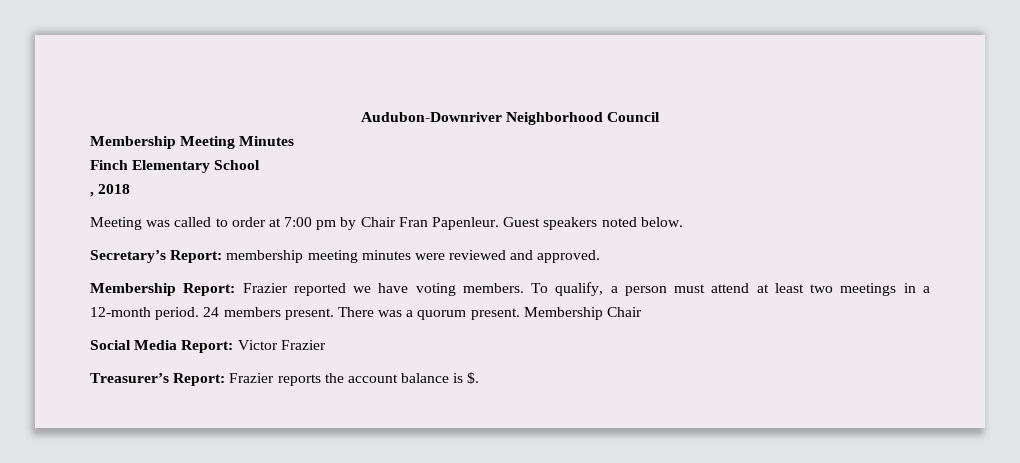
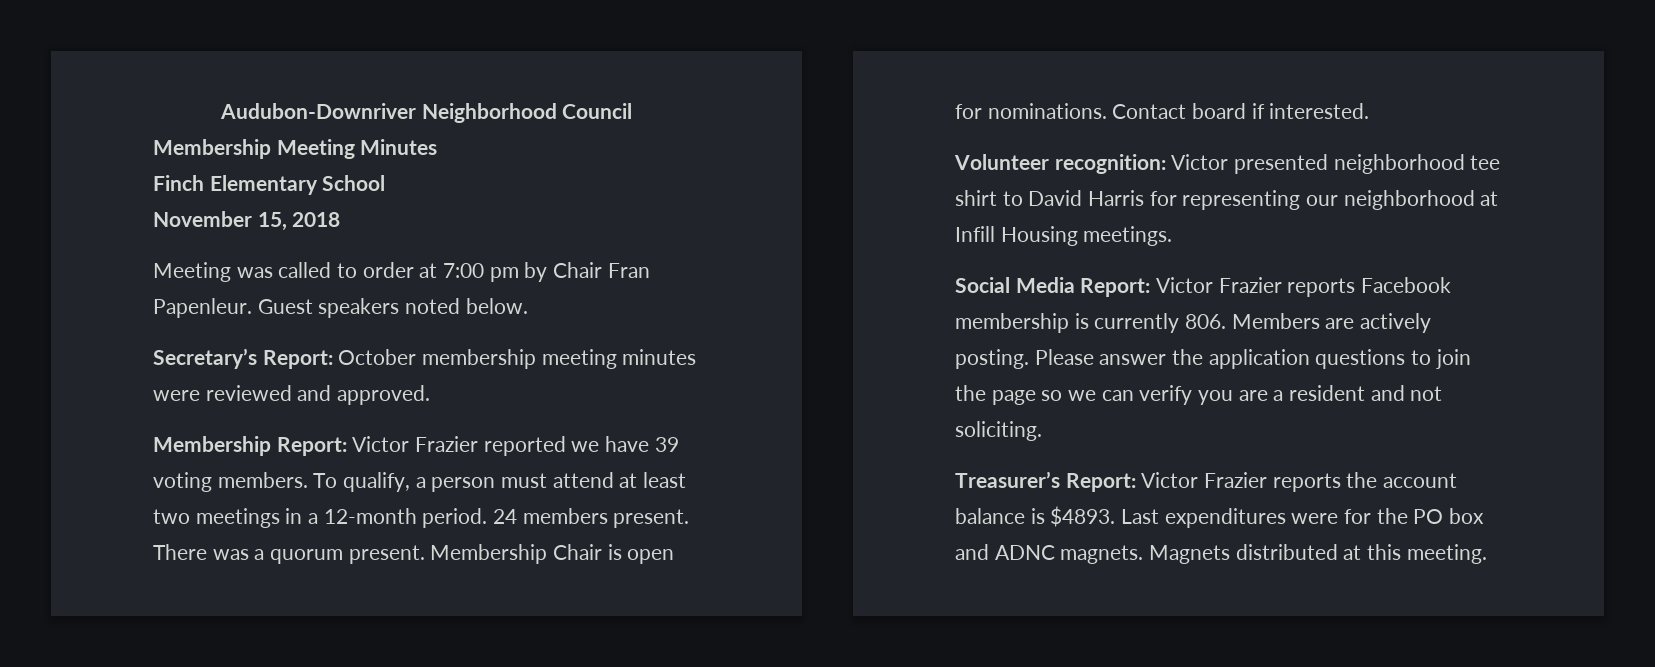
- , 2018
+ November 15, 2018
- Secretary’s Report: membership meeting minutes were reviewed and approved.
+ Secretary’s Report: October membership meeting minutes were reviewed and approved.
- Membership Report: Frazier reported we have voting members.
+ Membership Report: Victor Frazier reported we have 39 voting members.
- Membership Chair
+ Membership Chair is open for nominations. Contact board if interested.
+ Volunteer recognition: Victor presented neighborhood tee shirt to David Harris for representing our neighborhood at Infill Housing meetings.
- Social Media Report: Victor Frazier
+ Social Media Report: Victor Frazier reports Facebook membership is currently 806. Members are actively posting. Please answer the application questions to join the page so we can verify you are a resident and not soliciting.
- Treasurer’s Report: Frazier reports the account balance is $.
+ Treasurer’s Report: Victor Frazier reports the account balance is $4893. Last expenditures were for the PO box and ADNC magnets. Magnets distributed at this meeting.

